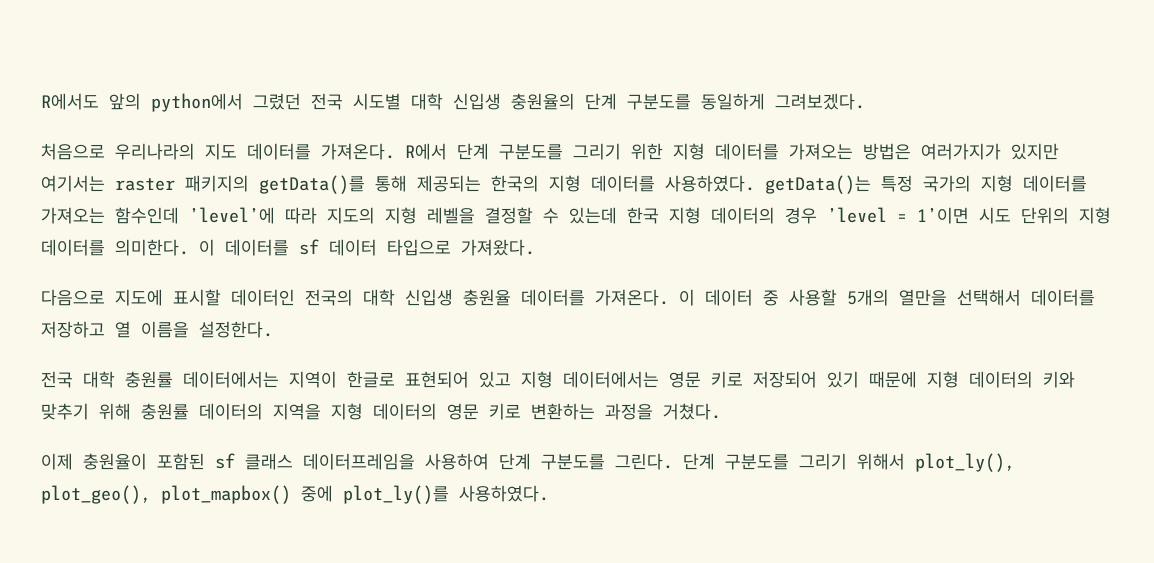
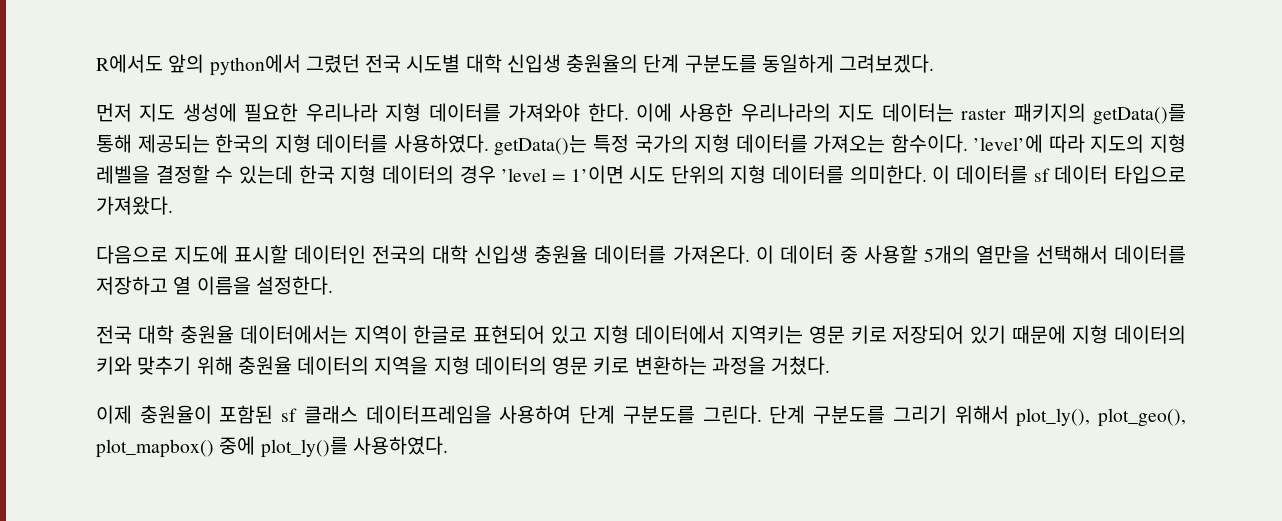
- 처음으로 우리나라의 지도 데이터를 가져온다. R에서 단계 구분도를 그리기 위한 지형 데이터를 가져오는 방법은 여러가지가 있지만 여기서는 raster 패키지의 getData()를 통해 제공되는 한국의 지형 데이터를 사용하였다. getData()는 특정 국가의 지형 데이터를 가져오는 함수인데 ’level’에 따라 지도의 지형 레벨을 결정할 수 있는데 한국 지형 데이터의 경우 ’level = 1’이면 시도 단위의 지형 데이터를 의미한다.
+ 먼저 지도 생성에 필요한 우리나라 지형 데이터를 가져와야 한다. 이에 사용한 우리나라의 지도 데이터는 raster 패키지의 getData()를 통해 제공되는 한국의 지형 데이터를 사용하였다. getData()는 특정 국가의 지형 데이터를 가져오는 함수이다. ’level’에 따라 지도의 지형 레벨을 결정할 수 있는데 한국 지형 데이터의 경우 ’level = 1’이면 시도 단위의 지형 데이터를 의미한다.
- 전국 대학 충원률 데이터에서는 지역이 한글로 표현되어 있고 지형 데이터에서는 영문 키로 저장되어 있기 때문에 지형 데이터의 키와 맞추기 위해 충원률 데이터의 지역을 지형 데이터의 영문 키로 변환하는 과정을 거쳤다.
+ 전국 대학 충원율 데이터에서는 지역이 한글로 표현되어 있고 지형 데이터에서 지역키는 영문 키로 저장되어 있기 때문에 지형 데이터의 키와 맞추기 위해 충원율 데이터의 지역을 지형 데이터의 영문 키로 변환하는 과정을 거쳤다.

